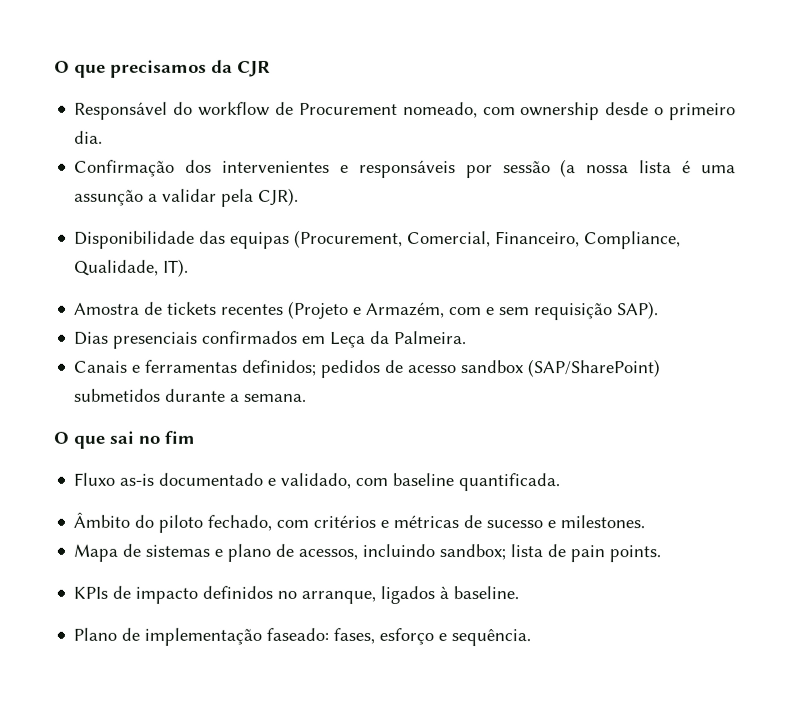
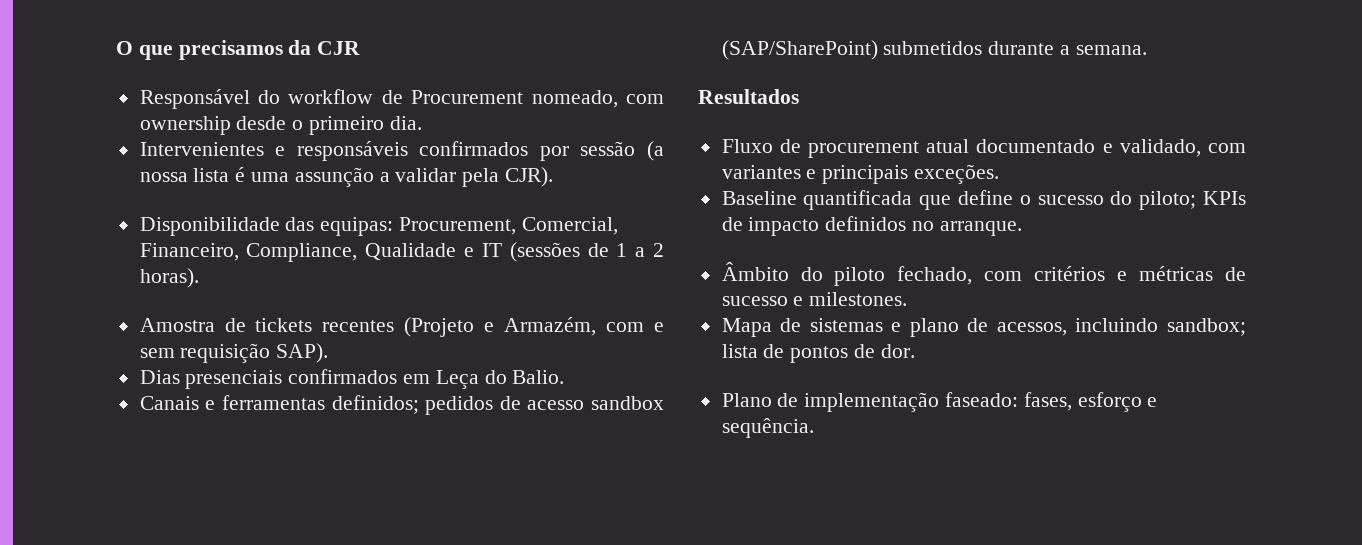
- Confirmação dos intervenientes e responsáveis por sessão (a nossa lista é uma assunção a validar pela CJR).
+ Intervenientes e responsáveis confirmados por sessão (a nossa lista é uma assunção a validar pela CJR).
- Disponibilidade das equipas (Procurement, Comercial, Financeiro, Compliance, Qualidade, IT).
+ Disponibilidade das equipas: Procurement, Comercial, Financeiro, Compliance, Qualidade e IT (sessões de 1 a 2 horas).
- Dias presenciais confirmados em Leça da Palmeira.
+ Dias presenciais confirmados em Leça do Balio.
- O que sai no fim
- Fluxo as-is documentado e validado, com baseline quantificada.
+ Resultados
+ Fluxo de procurement atual documentado e validado, com variantes e principais exceções.
+ Baseline quantificada que define o sucesso do piloto; KPIs de impacto definidos no arranque.
- Mapa de sistemas e plano de acessos, incluindo sandbox; lista de pain points.
- KPIs de impacto definidos no arranque, ligados à baseline.
+ Mapa de sistemas e plano de acessos, incluindo sandbox; lista de pontos de dor.

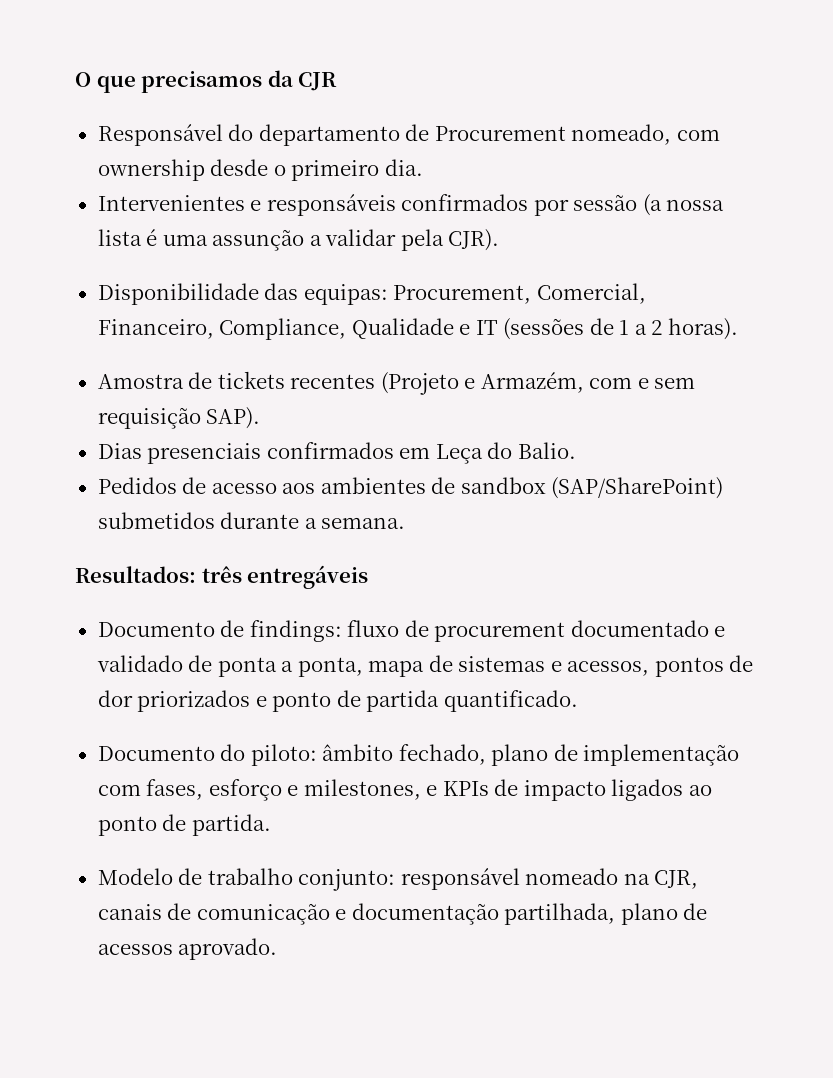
- Responsável do workflow de Procurement nomeado, com ownership desde o primeiro dia.
+ Responsável do departamento de Procurement nomeado, com ownership desde o primeiro dia.
- Canais e ferramentas definidos; pedidos de acesso sandbox (SAP/SharePoint) submetidos durante a semana.
+ Pedidos de acesso aos ambientes de sandbox (SAP/SharePoint) submetidos durante a semana.
- Resultados
- Fluxo de procurement atual documentado e validado, com variantes e principais exceções.
- Baseline quantificada que define o sucesso do piloto; KPIs de impacto definidos no arranque.
- Âmbito do piloto fechado, com critérios e métricas de sucesso e milestones.
- Mapa de sistemas e plano de acessos, incluindo sandbox; lista de pontos de dor.
- Plano de implementação faseado: fases, esforço e sequência.
+ Resultados: três entregáveis
+ Documento de findings: fluxo de procurement documentado e validado de ponta a ponta, mapa de sistemas e acessos, pontos de dor priorizados e ponto de partida quantificado.
+ Documento do piloto: âmbito fechado, plano de implementação com fases, esforço e milestones, e KPIs de impacto ligados ao ponto de partida.
+ Modelo de trabalho conjunto: responsável nomeado na CJR, canais de comunicação e documentação partilhada, plano de acessos aprovado.

